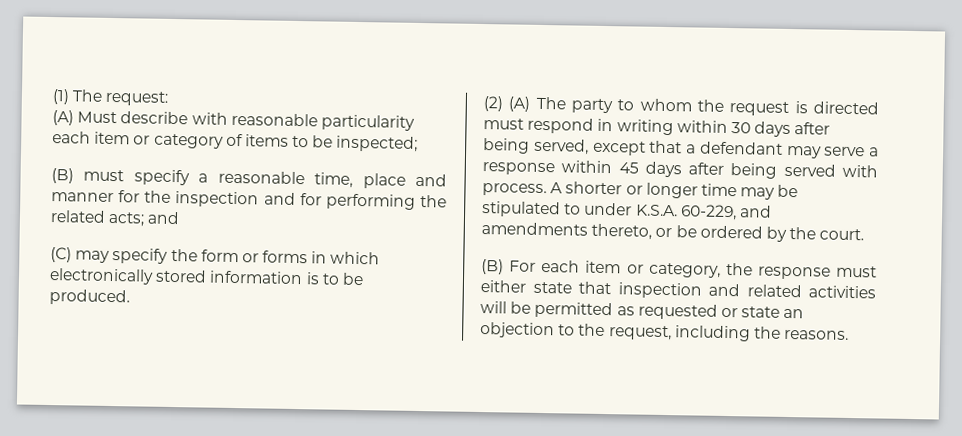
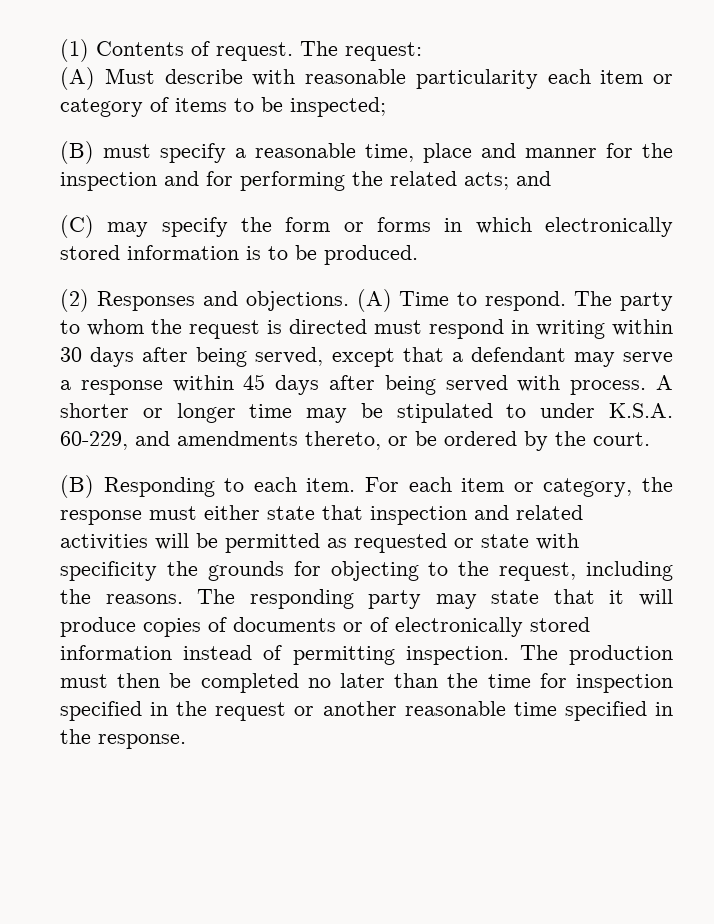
- (1) The request:
+ (1) Contents of request. The request:
- (2) (A) The party to whom the request is directed must respond in writing within 30 days after being served, except that a defendant may serve a response within 45 days after being served with process.
+ (2) Responses and objections. (A) Time to respond. The party to whom the request is directed must respond in writing within 30 days after being served, except that a defendant may serve a response within 45 days after being served with process.
- (B) For each item or category, the response must either state that inspection and related activities will be permitted as requested or state an objection to the request, including the reasons.
+ (B) Responding to each item. For each item or category, the response must either state that inspection and related activities will be permitted as requested or state with specificity the grounds for objecting to the request, including the reasons.
+ The responding party may state that it will produce copies of documents or of electronically stored information instead of permitting inspection. The production must then be completed no later than the time for inspection specified in the request or another reasonable time specified in the response.

